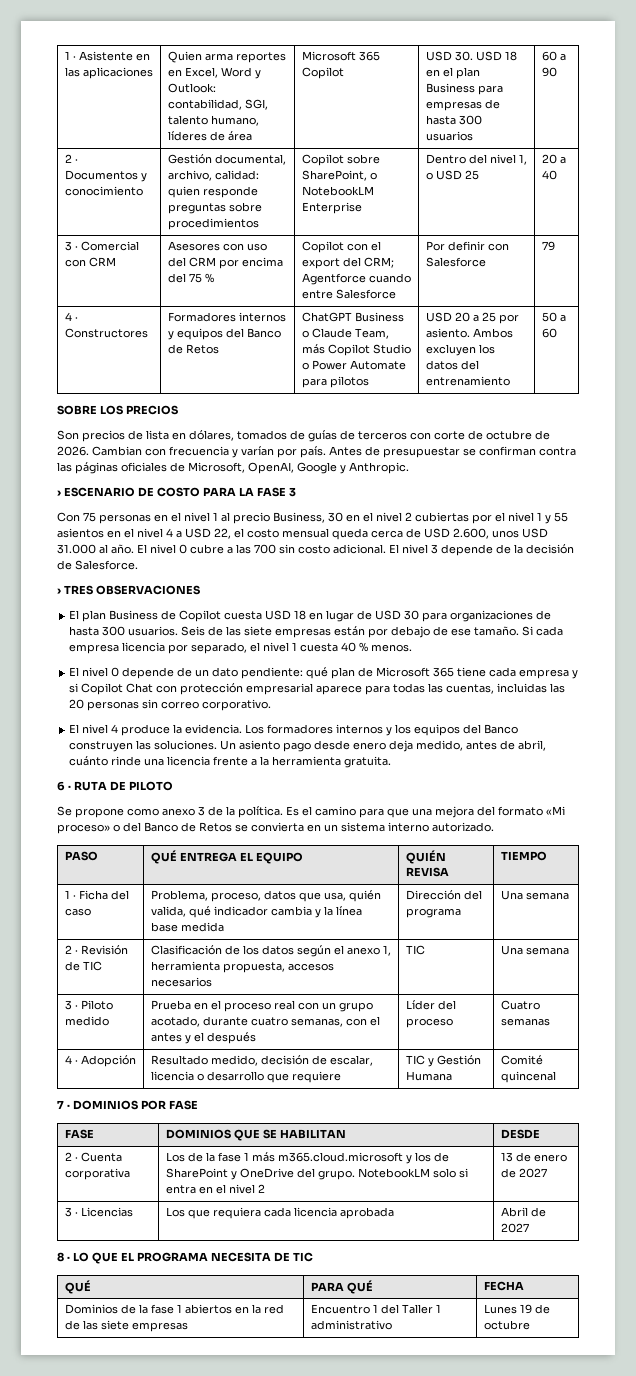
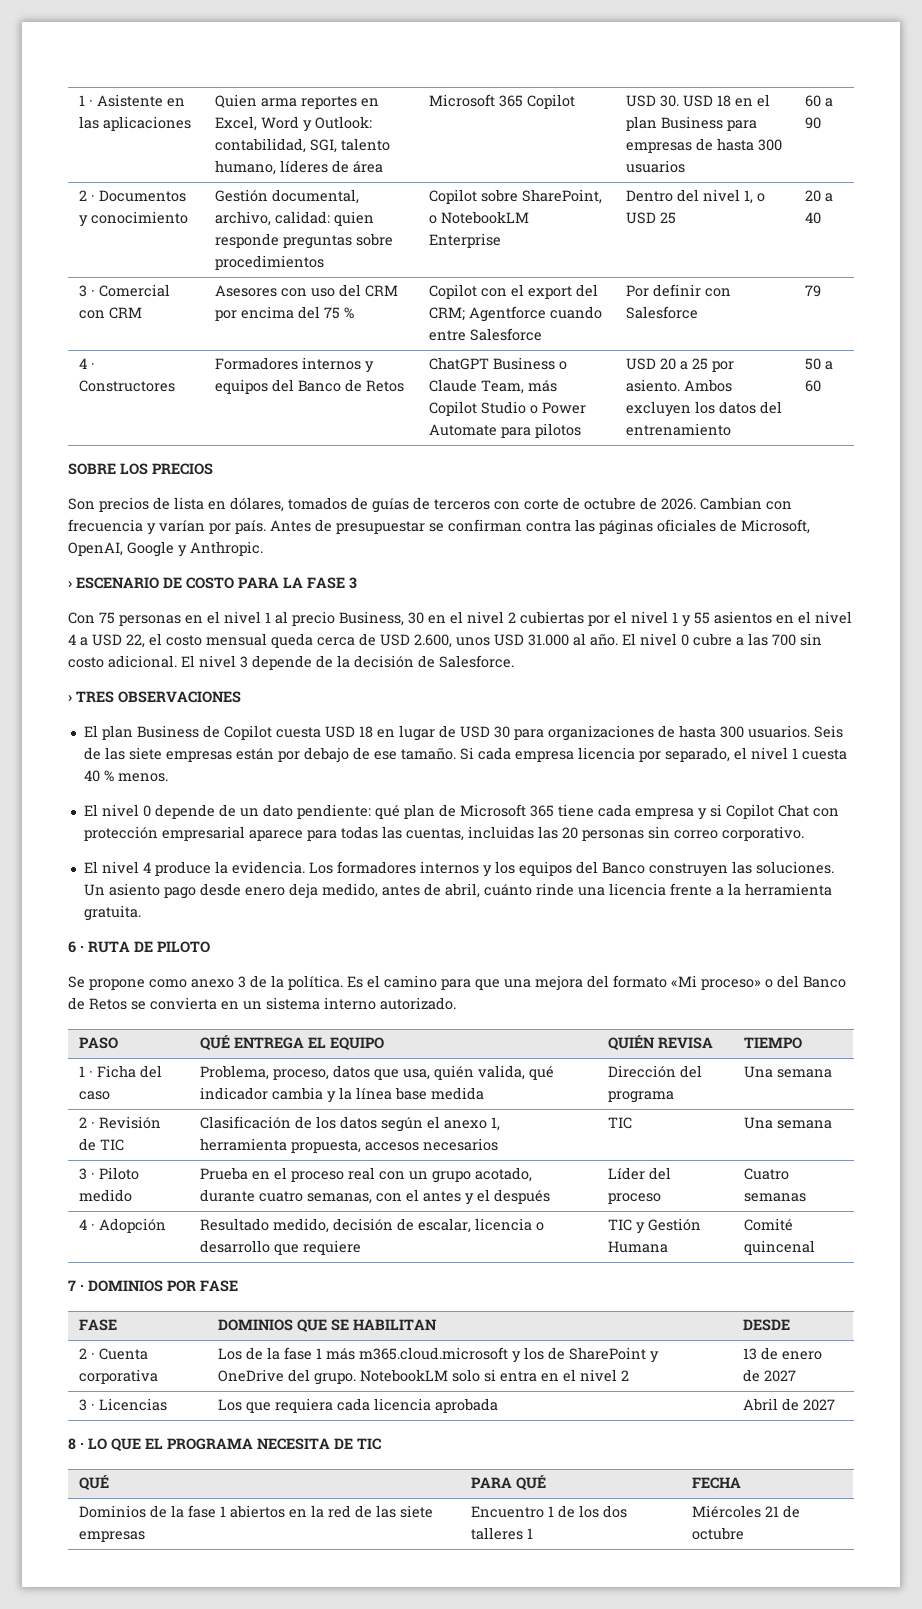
- Dominios de la fase 1 abiertos en la red de las siete empresas | Encuentro 1 del Taller 1 administrativo | Lunes 19 de octubre
+ Dominios de la fase 1 abiertos en la red de las siete empresas | Encuentro 1 de los dos talleres 1 | Miércoles 21 de octubre

